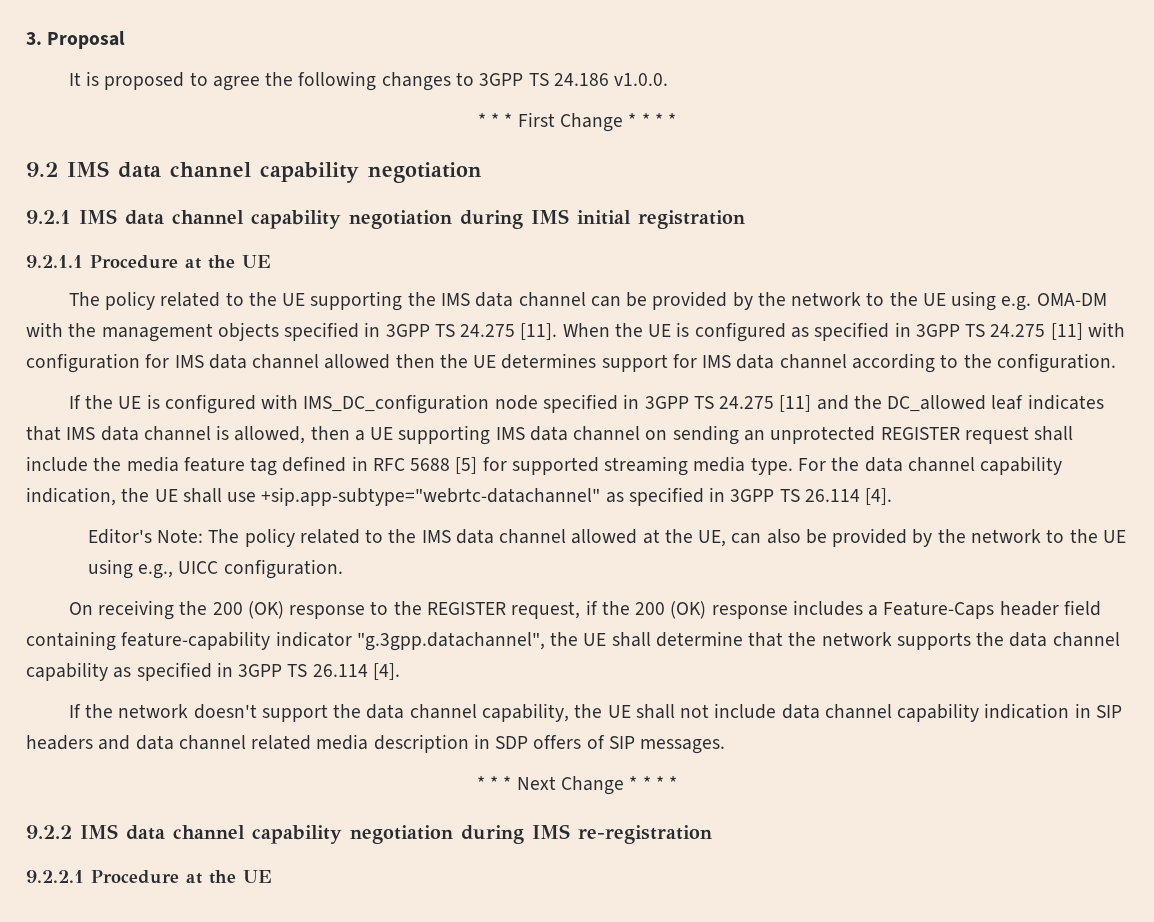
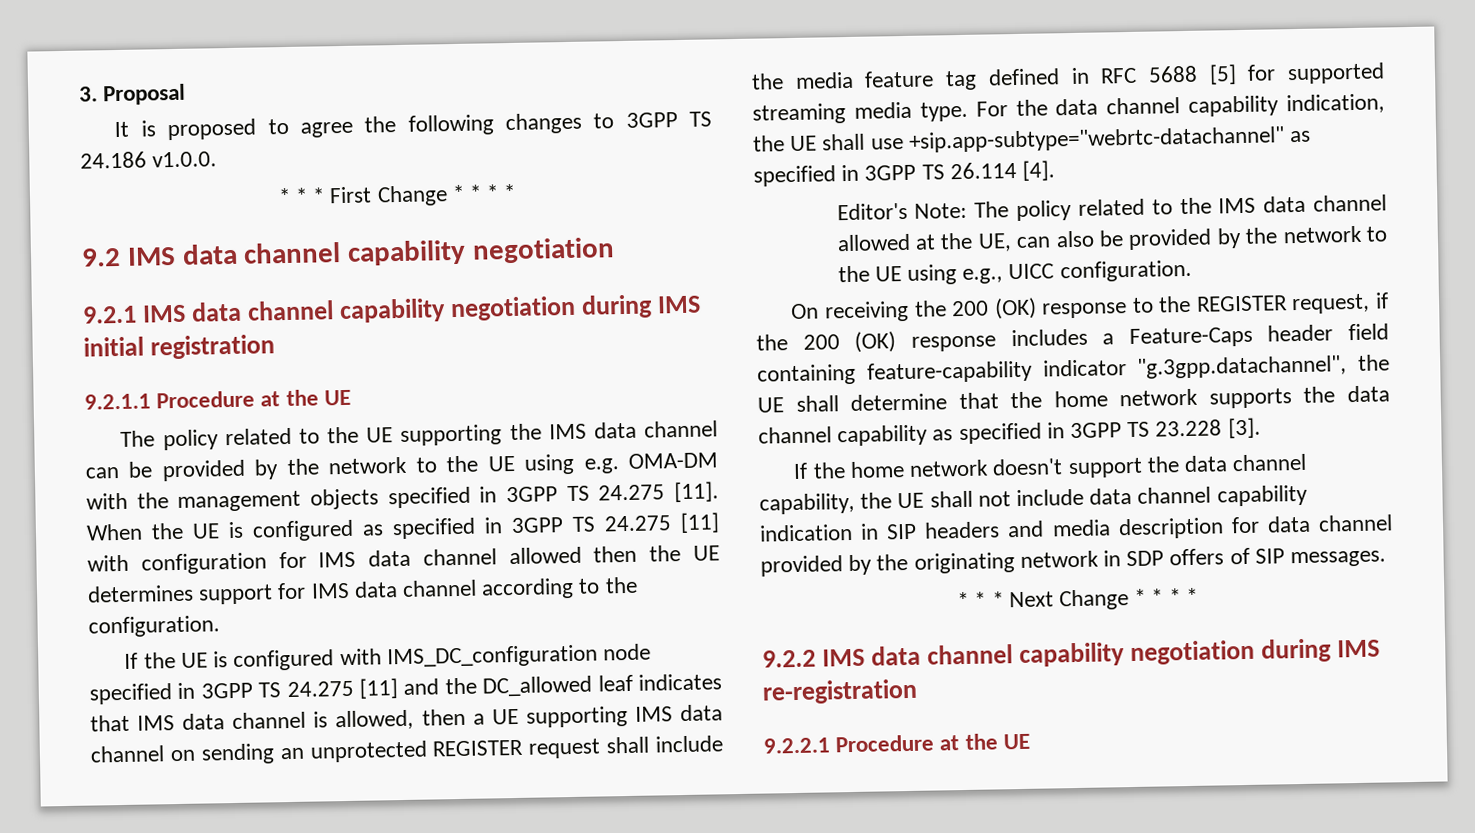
- On receiving the 200 (OK) response to the REGISTER request, if the 200 (OK) response includes a Feature-Caps header field containing feature-capability indicator "g.3gpp.datachannel", the UE shall determine that the network supports the data channel capability as specified in 3GPP TS 26.114 [4].
- If the network doesn't support the data channel capability, the UE shall not include data channel capability indication in SIP headers and data channel related media description in SDP offers of SIP messages.
+ On receiving the 200 (OK) response to the REGISTER request, if the 200 (OK) response includes a Feature-Caps header field containing feature-capability indicator "g.3gpp.datachannel", the UE shall determine that the home network supports the data channel capability as specified in 3GPP TS 23.228 [3].
+ If the home network doesn't support the data channel capability, the UE shall not include data channel capability indication in SIP headers and media description for data channel provided by the originating network in SDP offers of SIP messages.

